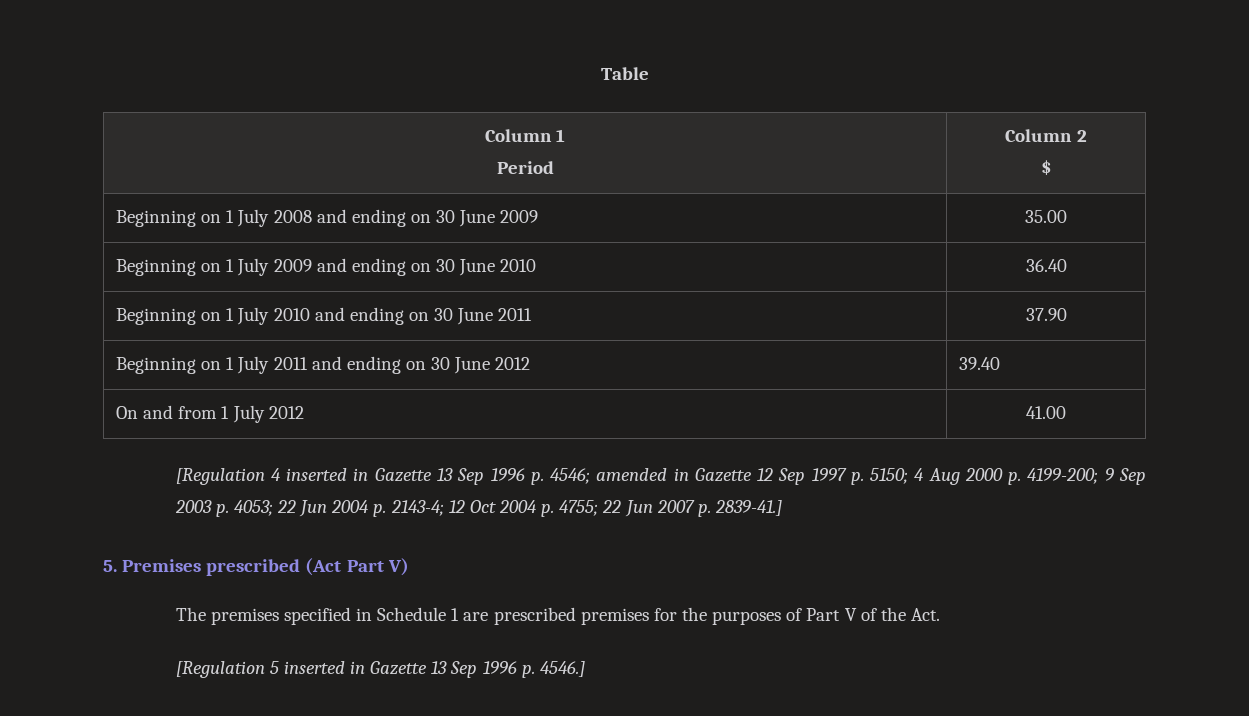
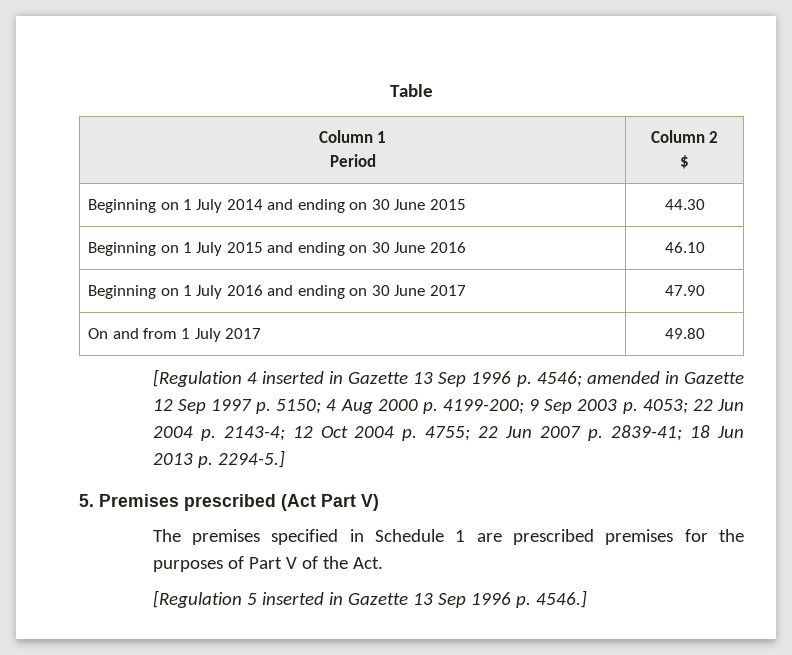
- Beginning on 1 July 2008 and ending on 30 June 2009 | 35.00
- Beginning on 1 July 2009 and ending on 30 June 2010 | 36.40
- Beginning on 1 July 2010 and ending on 30 June 2011 | 37.90
- Beginning on 1 July 2011 and ending on 30 June 2012 | 39.40
+ Beginning on 1 July 2014 and ending on 30 June 2015 | 44.30
+ Beginning on 1 July 2015 and ending on 30 June 2016 | 46.10
+ Beginning on 1 July 2016 and ending on 30 June 2017 | 47.90
- On and from 1 July 2012 | 41.00
+ On and from 1 July 2017 | 49.80
- [Regulation 4 inserted in Gazette 13 Sep 1996 p. 4546; amended in Gazette 12 Sep 1997 p. 5150; 4 Aug 2000 p. 4199-200; 9 Sep 2003 p. 4053; 22 Jun 2004 p. 2143-4; 12 Oct 2004 p. 4755; 22 Jun 2007 p. 2839-41.]
+ [Regulation 4 inserted in Gazette 13 Sep 1996 p. 4546; amended in Gazette 12 Sep 1997 p. 5150; 4 Aug 2000 p. 4199-200; 9 Sep 2003 p. 4053; 22 Jun 2004 p. 2143-4; 12 Oct 2004 p. 4755; 22 Jun 2007 p. 2839-41; 18 Jun 2013 p. 2294-5.]

